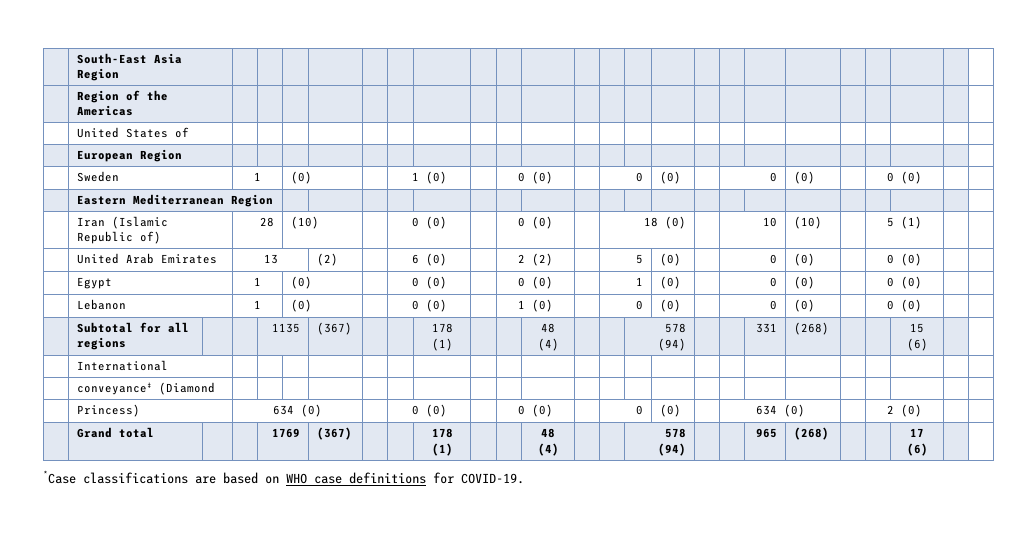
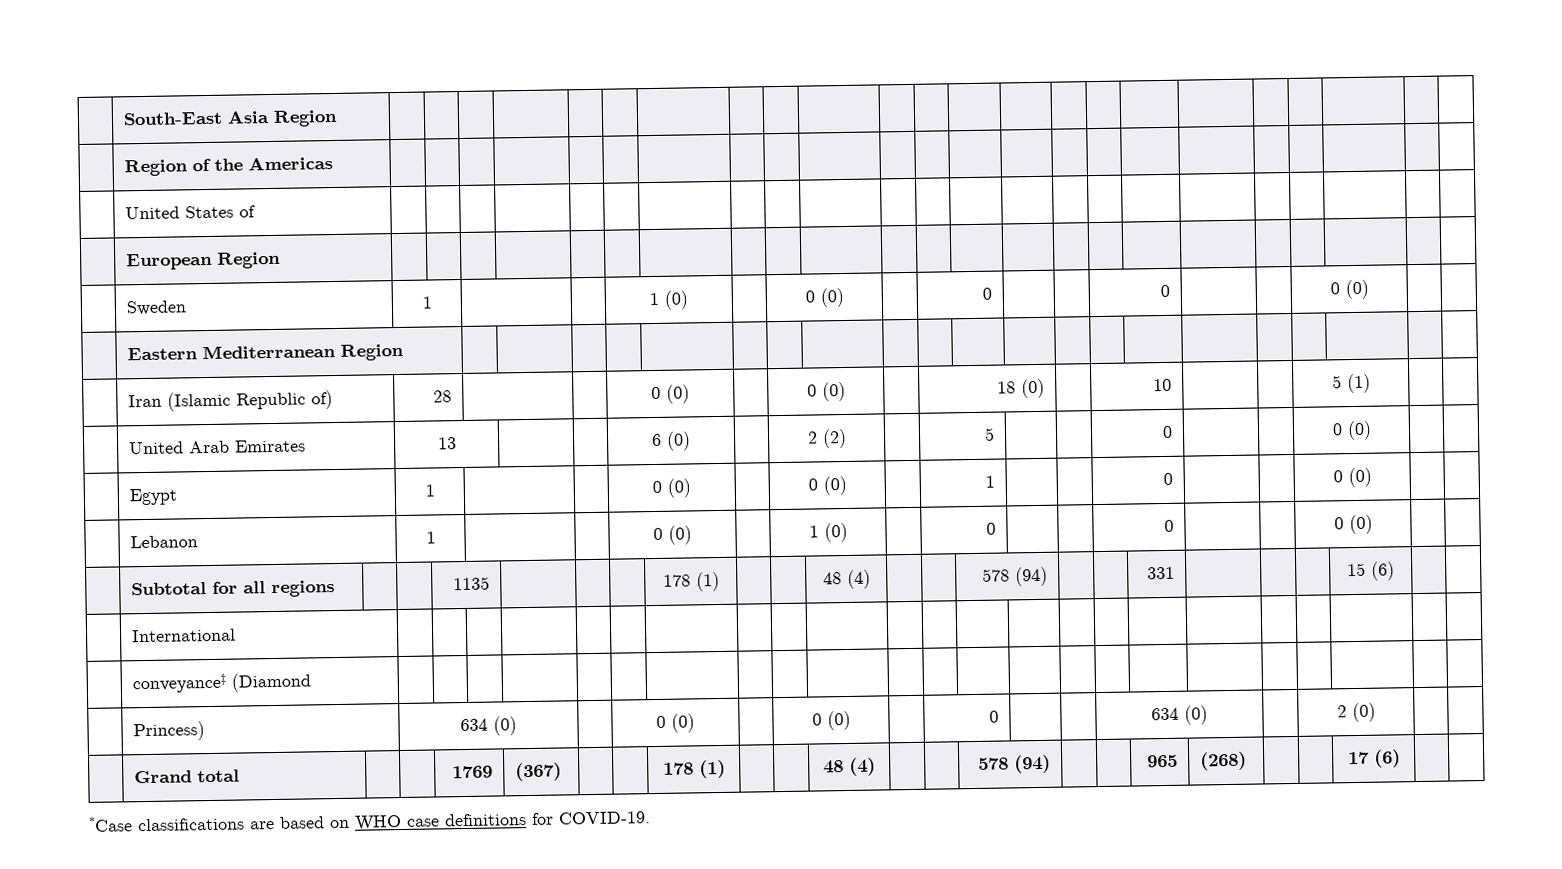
- | Sweden | 1 | (0) | | 1 (0) | | 0 (0) | | 0 | (0) | | 0 | (0) | | 0 (0) | |
+ | Sweden | 1 | | | 1 (0) | | 0 (0) | | 0 | | | 0 | | | 0 (0) | |
- | Iran (Islamic Republic of) | 28 | (10) | | 0 (0) | | 0 (0) | | 18 (0) | | 10 | (10) | | 5 (1) | |
+ | Iran (Islamic Republic of) | 28 | | | 0 (0) | | 0 (0) | | 18 (0) | | 10 | | | 5 (1) | |
- | United Arab Emirates | 13 | (2) | | 6 (0) | | 2 (2) | | 5 | (0) | | 0 | (0) | | 0 (0) | |
+ | United Arab Emirates | 13 | | | 6 (0) | | 2 (2) | | 5 | | | 0 | | | 0 (0) | |
- | Egypt | 1 | (0) | | 0 (0) | | 0 (0) | | 1 | (0) | | 0 | (0) | | 0 (0) | |
+ | Egypt | 1 | | | 0 (0) | | 0 (0) | | 1 | | | 0 | | | 0 (0) | |
- | Lebanon | 1 | (0) | | 0 (0) | | 1 (0) | | 0 | (0) | | 0 | (0) | | 0 (0) | |
+ | Lebanon | 1 | | | 0 (0) | | 1 (0) | | 0 | | | 0 | | | 0 (0) | |
- | Subtotal for all regions | | | 1135 | (367) | | | 178 (1) | | | 48 (4) | | | 578 (94) | | | 331 | (268) | | | 15 (6) | |
+ | Subtotal for all regions | | | 1135 | | | | 178 (1) | | | 48 (4) | | | 578 (94) | | | 331 | | | | 15 (6) | |
- | Princess) | 634 (0) | | 0 (0) | | 0 (0) | | 0 | (0) | | 634 (0) | | 2 (0) | |
+ | Princess) | 634 (0) | | 0 (0) | | 0 (0) | | 0 | | | 634 (0) | | 2 (0) | |

